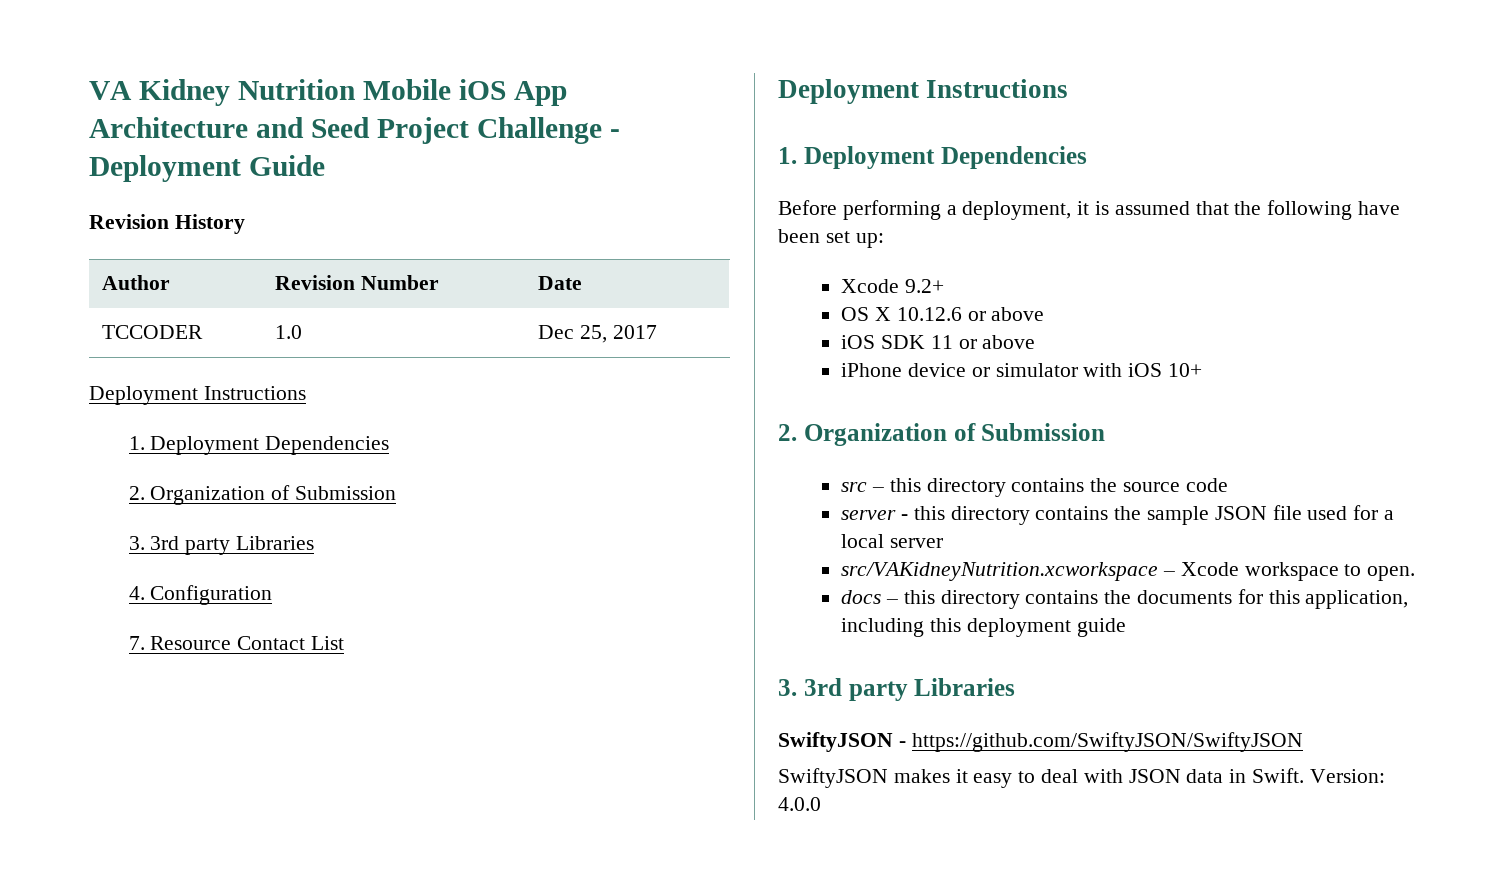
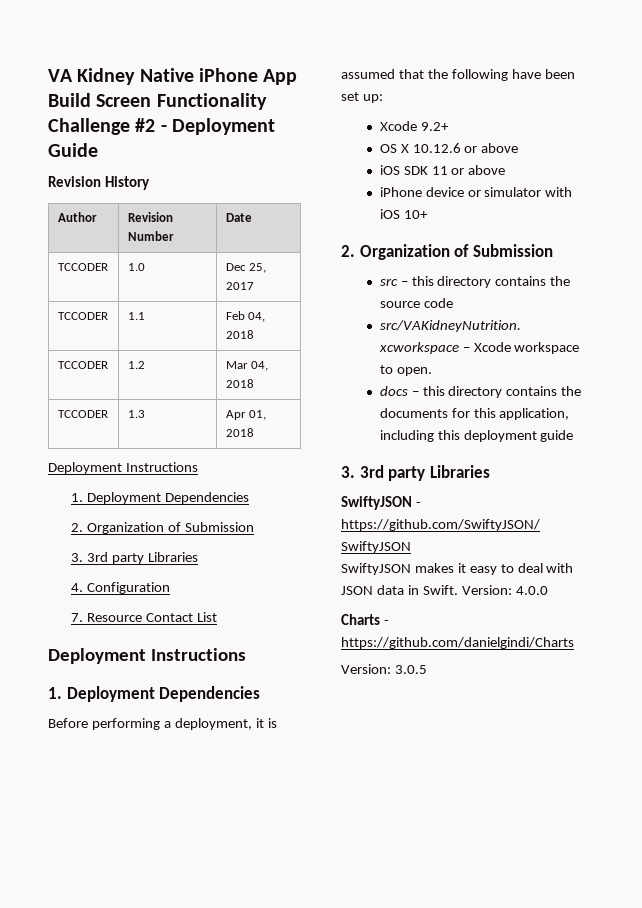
- VA Kidney Nutrition Mobile iOS App Architecture and Seed Project Challenge - Deployment Guide
+ VA Kidney Native iPhone App Build Screen Functionality Challenge #2 - Deployment Guide
+ TCCODER | 1.1 | Feb 04, 2018
+ TCCODER | 1.2 | Mar 04, 2018
+ TCCODER | 1.3 | Apr 01, 2018
- server - this directory contains the sample JSON file used for a local server
+ Charts - https://github.com/danielgindi/Charts
+ Version: 3.0.5

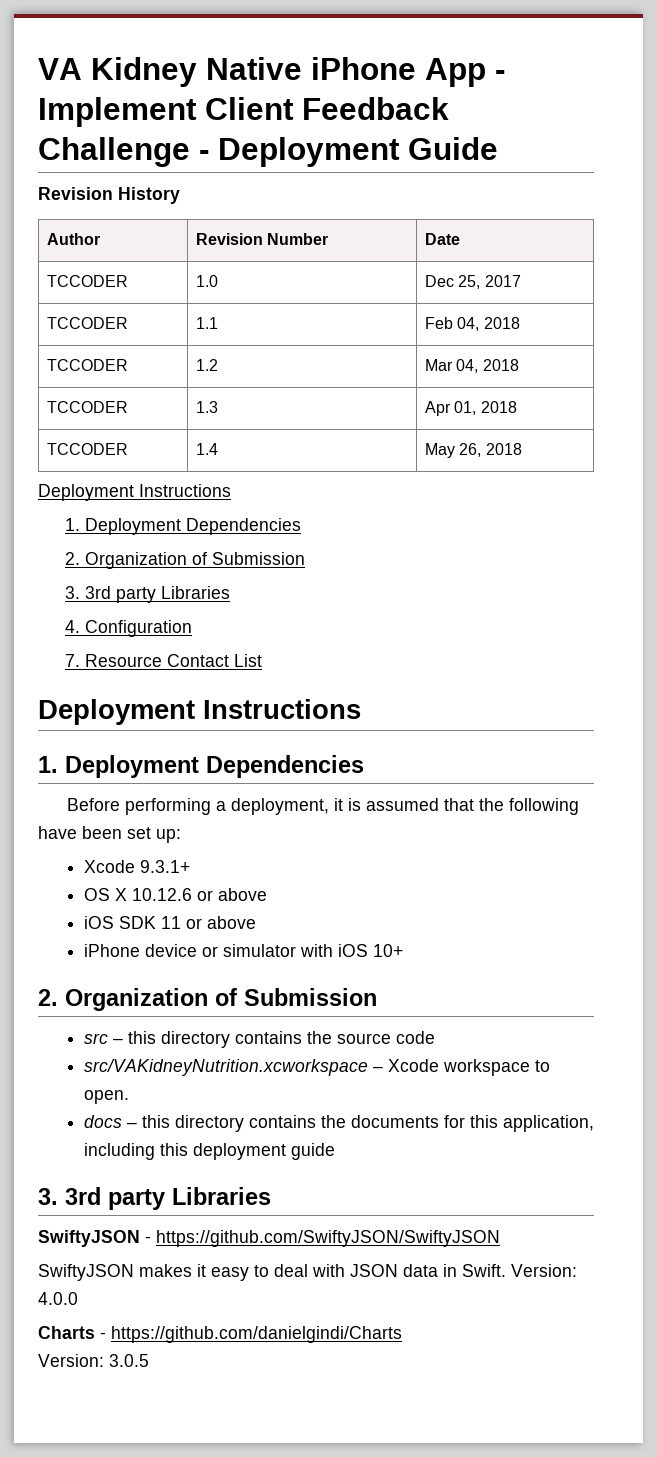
- VA Kidney Native iPhone App Build Screen Functionality Challenge #2 - Deployment Guide
+ VA Kidney Native iPhone App - Implement Client Feedback Challenge - Deployment Guide
+ TCCODER | 1.4 | May 26, 2018
- Xcode 9.2+
+ Xcode 9.3.1+

